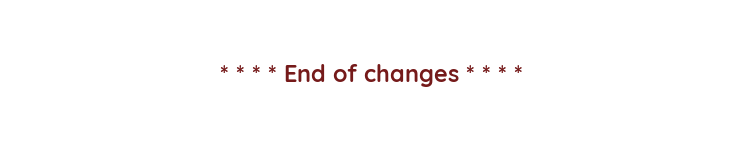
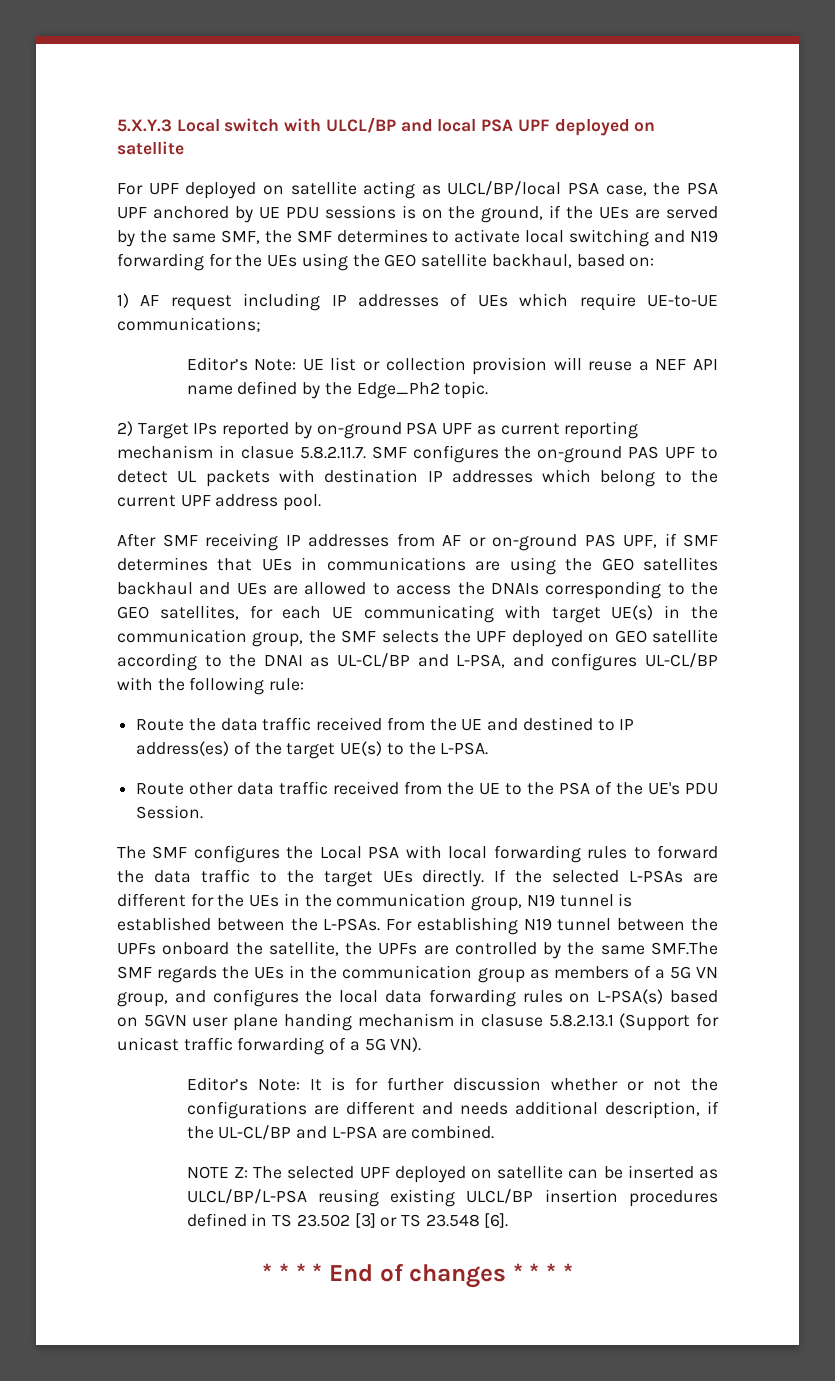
+ 5.X.Y.3 Local switch with ULCL/BP and local PSA UPF deployed on satellite
+ For UPF deployed on satellite acting as ULCL/BP/local PSA case, the PSA UPF anchored by UE PDU sessions is on the ground, if the UEs are served by the same SMF, the SMF determines to activate local switching and N19 forwarding for the UEs using the GEO satellite backhaul, based on:
+ 1) AF request including IP addresses of UEs which require UE-to-UE communications;
+ Editor’s Note: UE list or collection provision will reuse a NEF API name defined by the Edge_Ph2 topic.
+ 2) Target IPs reported by on-ground PSA UPF as current reporting mechanism in clasue 5.8.2.11.7. SMF configures the on-ground PAS UPF to detect UL packets with destination IP addresses which belong to the current UPF address pool.
+ After SMF receiving IP addresses from AF or on-ground PAS UPF, if SMF determines that UEs in communications are using the GEO satellites backhaul and UEs are allowed to access the DNAIs corresponding to the GEO satellites, for each UE communicating with target UE(s) in the communication group, the SMF selects the UPF deployed on GEO satellite according to the DNAI as UL-CL/BP and L-PSA, and configures UL-CL/BP with the following rule:
+ Route the data traffic received from the UE and destined to IP address(es) of the target UE(s) to the L-PSA.
+ Route other data traffic received from the UE to the PSA of the UE's PDU Session.
+ The SMF configures the Local PSA with local forwarding rules to forward the data traffic to the target UEs directly. If the selected L-PSAs are different for the UEs in the communication group, N19 tunnel is established between the L-PSAs. For establishing N19 tunnel between the UPFs onboard the satellite, the UPFs are controlled by the same SMF.The SMF regards the UEs in the communication group as members of a 5G VN group, and configures the local data forwarding rules on L-PSA(s) based on 5GVN user plane handing mechanism in clasuse 5.8.2.13.1 (Support for unicast traffic forwarding of a 5G VN).
+ Editor’s Note: It is for further discussion whether or not the configurations are different and needs additional description, if the UL-CL/BP and L-PSA are combined.
+ NOTE Z: The selected UPF deployed on satellite can be inserted as ULCL/BP/L-PSA reusing existing ULCL/BP insertion procedures defined in TS 23.502 [3] or TS 23.548 [6].

